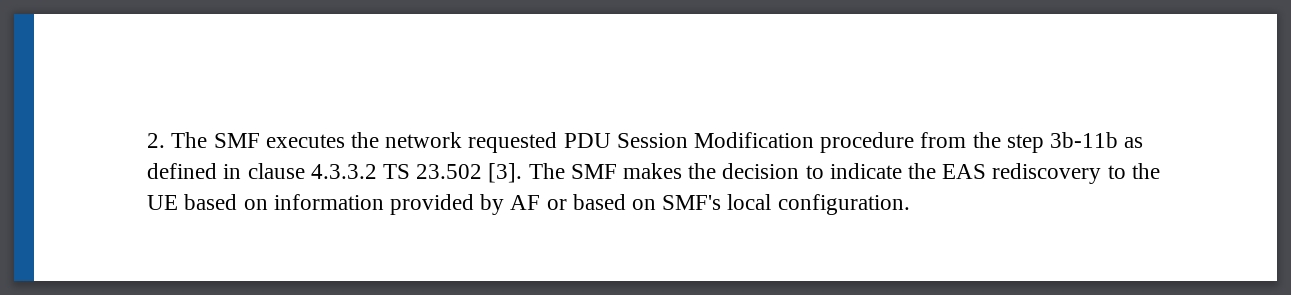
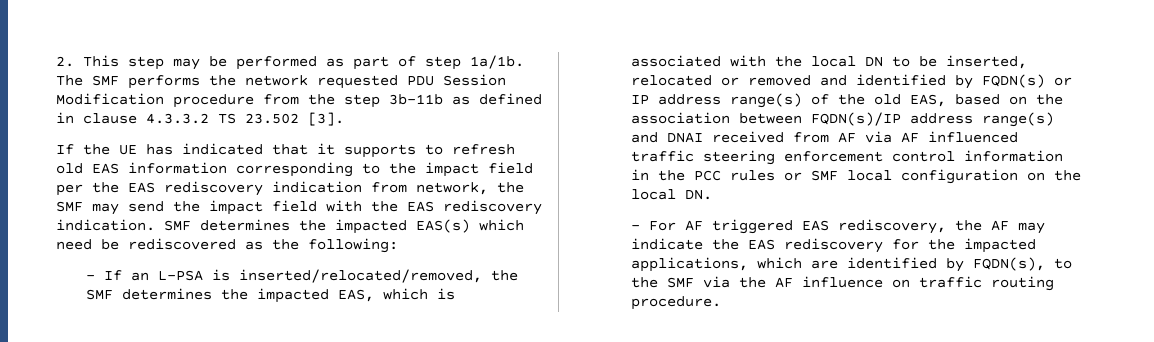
- 2. The SMF executes the network requested PDU Session Modification procedure from the step 3b-11b as defined in clause 4.3.3.2 TS 23.502 [3]. The SMF makes the decision to indicate the EAS rediscovery to the UE based on information provided by AF or based on SMF's local configuration.
+ 2. This step may be performed as part of step 1a/1b. The SMF performs the network requested PDU Session Modification procedure from the step 3b-11b as defined in clause 4.3.3.2 TS 23.502 [3].
+ If the UE has indicated that it supports to refresh old EAS information corresponding to the impact field per the EAS rediscovery indication from network, the SMF may send the impact field with the EAS rediscovery indication. SMF determines the impacted EAS(s) which need be rediscovered as the following:
+ - If an L-PSA is inserted/relocated/removed, the SMF determines the impacted EAS, which is associated with the local DN to be inserted, relocated or removed and identified by FQDN(s) or IP address range(s) of the old EAS, based on the association between FQDN(s)/IP address range(s) and DNAI received from AF via AF influenced traffic steering enforcement control information in the PCC rules or SMF local configuration on the local DN.
+ - For AF triggered EAS rediscovery, the AF may indicate the EAS rediscovery for the impacted applications, which are identified by FQDN(s), to the SMF via the AF influence on traffic routing procedure.

